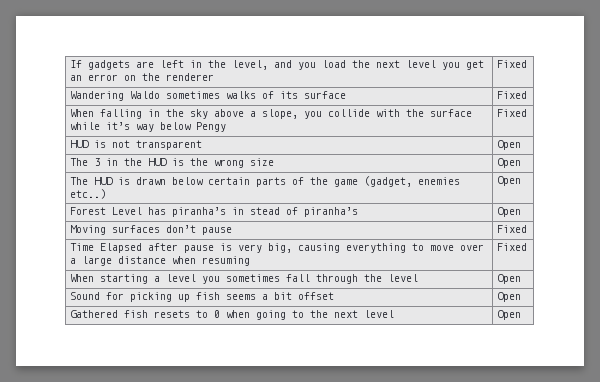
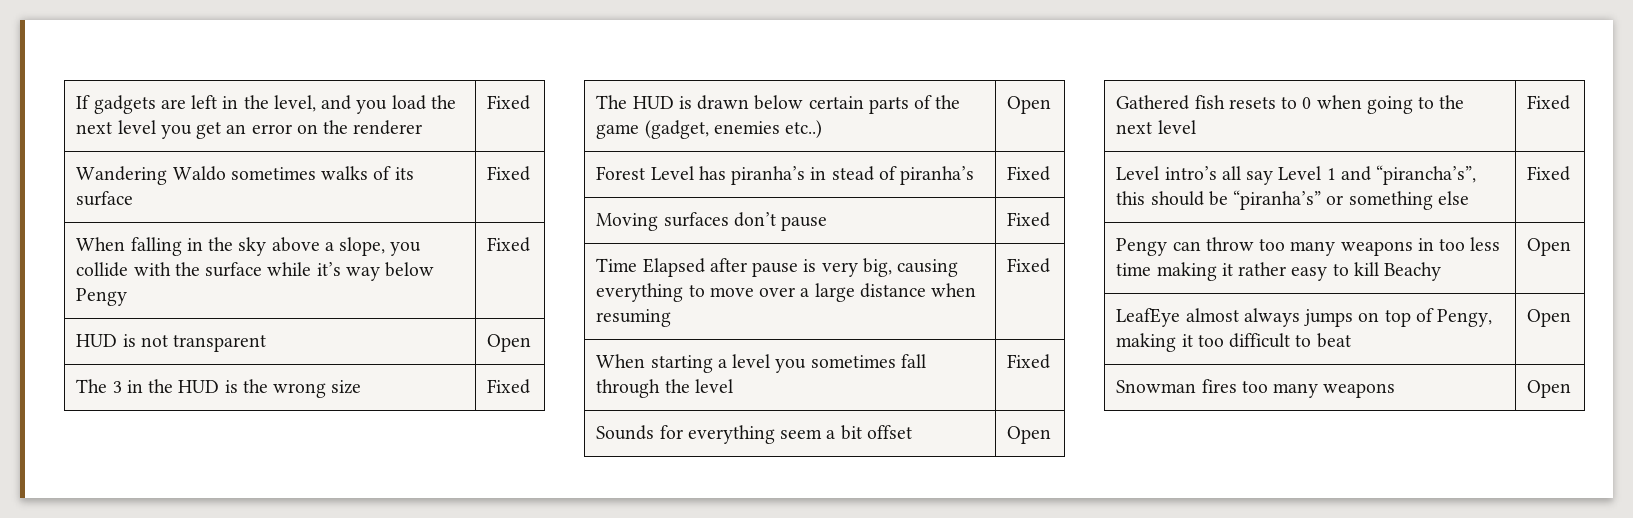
- The 3 in the HUD is the wrong size | Open
+ The 3 in the HUD is the wrong size | Fixed
- Forest Level has piranha’s in stead of piranha’s | Open
+ Forest Level has piranha’s in stead of piranha’s | Fixed
- When starting a level you sometimes fall through the level | Open
- Sound for picking up fish seems a bit offset | Open
+ When starting a level you sometimes fall through the level | Fixed
+ Sounds for everything seem a bit offset | Open
- Gathered fish resets to 0 when going to the next level | Open
+ Gathered fish resets to 0 when going to the next level | Fixed
+ Level intro’s all say Level 1 and “pirancha’s”, this should be “piranha’s” or something else | Fixed
+ Pengy can throw too many weapons in too less time making it rather easy to kill Beachy | Open
+ LeafEye almost always jumps on top of Pengy, making it too difficult to beat | Open
+ Snowman fires too many weapons | Open

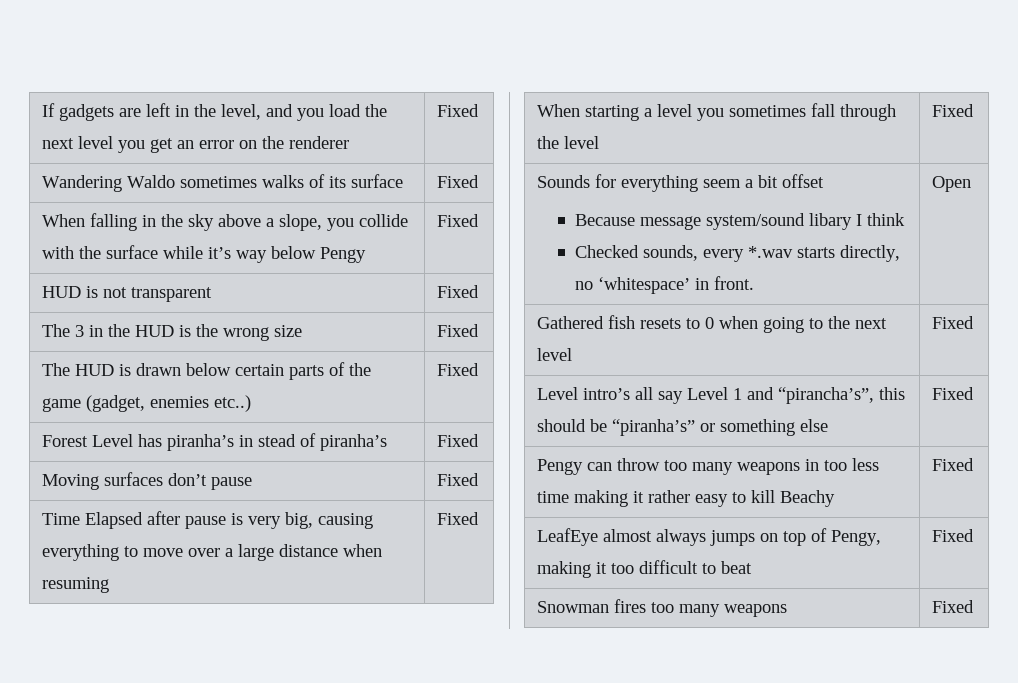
- HUD is not transparent | Open
+ HUD is not transparent | Fixed
- The HUD is drawn below certain parts of the game (gadget, enemies etc..) | Open
+ The HUD is drawn below certain parts of the game (gadget, enemies etc..) | Fixed
- Sounds for everything seem a bit offset | Open
+ Sounds for everything seem a bit offset
+ Because message system/sound libary I think
+ Checked sounds, every *.wav starts directly, no ‘whitespace’ in front. | Open
- Pengy can throw too many weapons in too less time making it rather easy to kill Beachy | Open
+ Pengy can throw too many weapons in too less time making it rather easy to kill Beachy | Fixed
- LeafEye almost always jumps on top of Pengy, making it too difficult to beat | Open
+ LeafEye almost always jumps on top of Pengy, making it too difficult to beat | Fixed
- Snowman fires too many weapons | Open
+ Snowman fires too many weapons | Fixed

